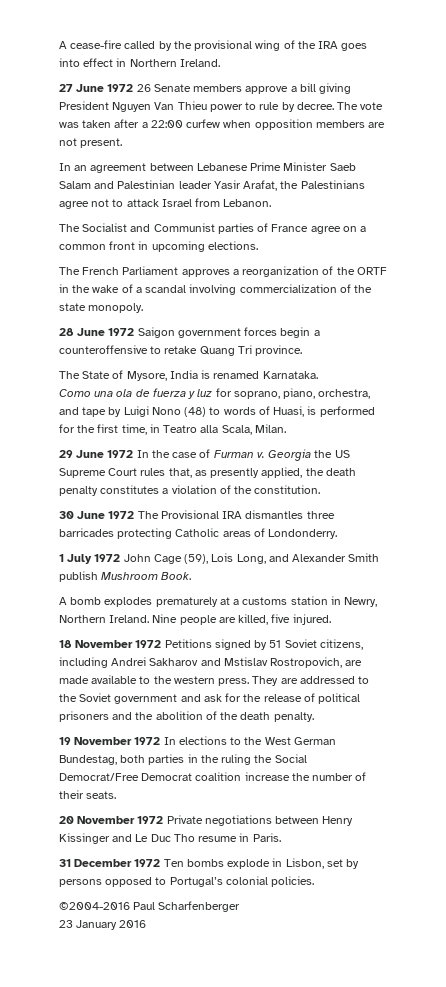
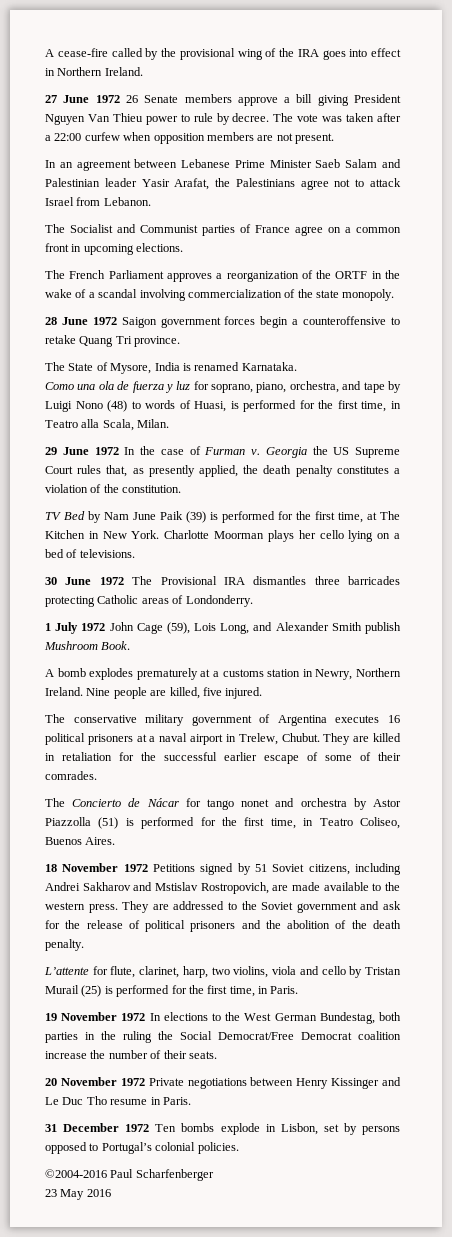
+ TV Bed by Nam June Paik (39) is performed for the first time, at The Kitchen in New York. Charlotte Moorman plays her cello lying on a bed of televisions.
+ The conservative military government of Argentina executes 16 political prisoners at a naval airport in Trelew, Chubut. They are killed in retaliation for the successful earlier escape of some of their comrades.
+ The Concierto de Nácar for tango nonet and orchestra by Astor Piazzolla (51) is performed for the first time, in Teatro Coliseo, Buenos Aires.
+ L’attente for flute, clarinet, harp, two violins, viola and cello by Tristan Murail (25) is performed for the first time, in Paris.
- 23 January 2016
+ 23 May 2016

